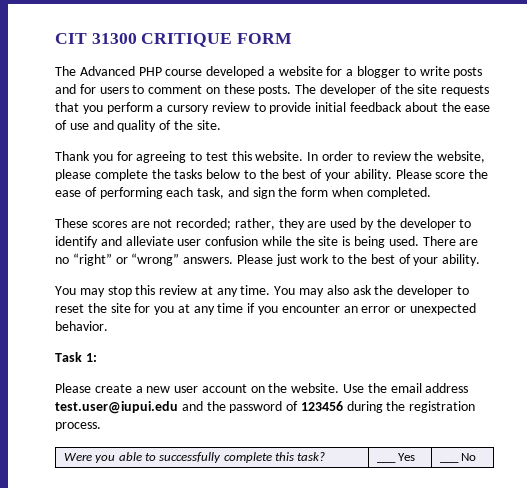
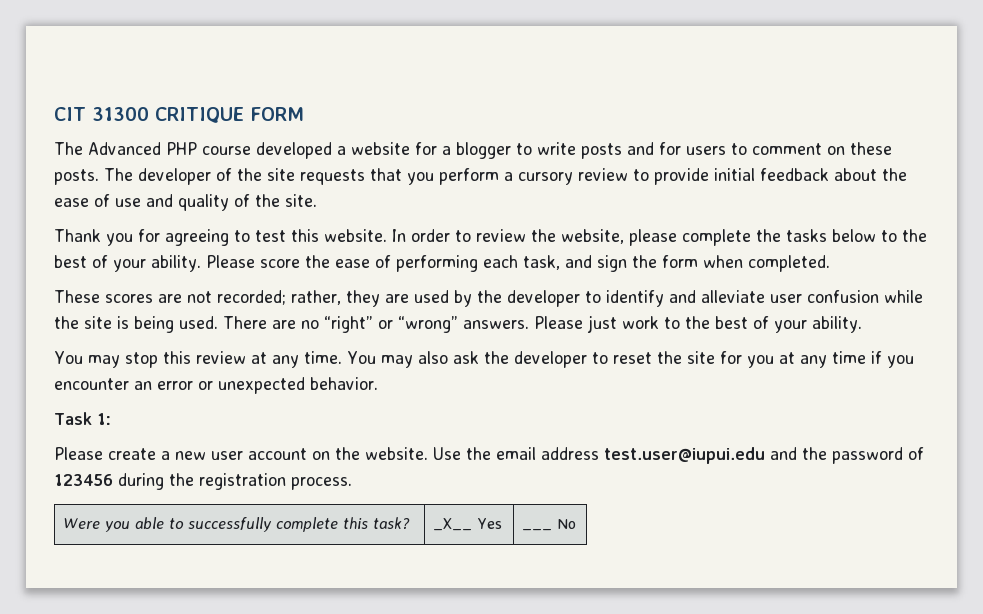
- Were you able to successfully complete this task? | ___ Yes | ___ No
+ Were you able to successfully complete this task? | _X__ Yes | ___ No

